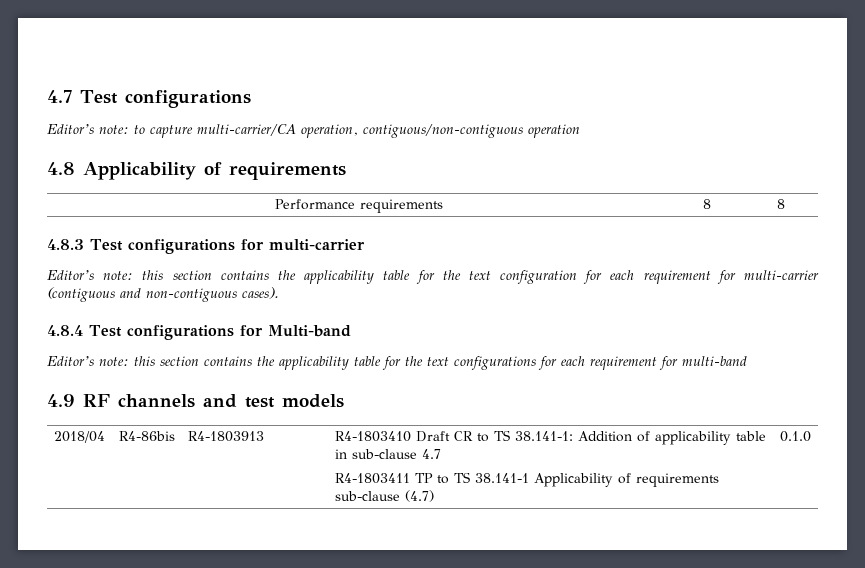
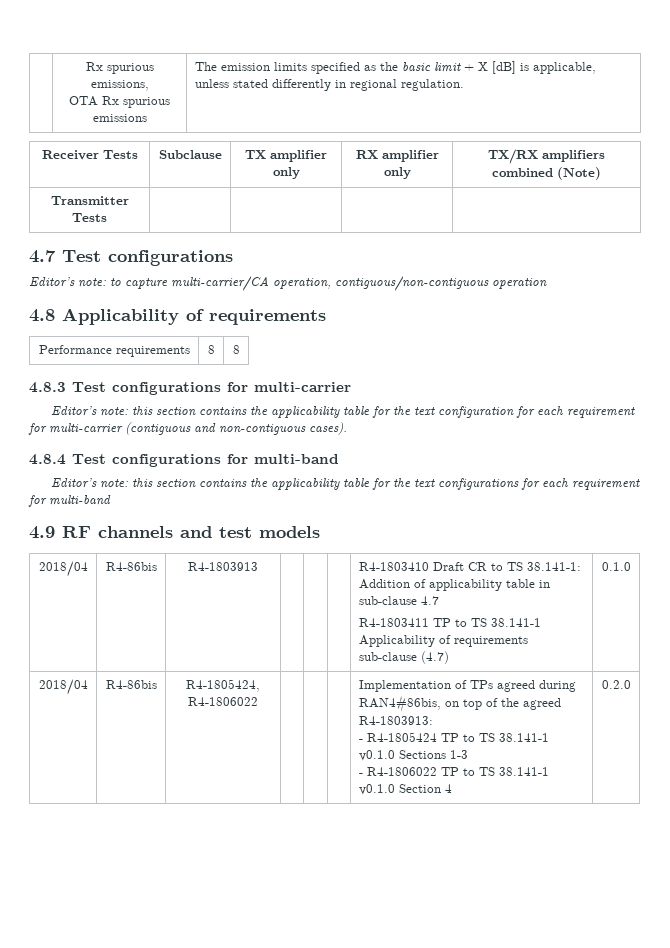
+ | Rx spurious emissions,
+ OTA Rx spurious emissions | The emission limits specified as the basic limit + X [dB] is applicable, unless stated differently in regional regulation.
+ Receiver Tests | Subclause | TX amplifier only | RX amplifier only | TX/RX amplifiers combined (Note)
+ Transmitter Tests | | | |
- 4.8.4 Test configurations for Multi-band
+ 4.8.4 Test configurations for multi-band
+ 2018/04 | R4-86bis | R4-1805424, R4-1806022 | | | | Implementation of TPs agreed during RAN4#86bis, on top of the agreed R4-1803913:
+ - R4-1805424 TP to TS 38.141-1 v0.1.0 Sections 1-3
+ - R4-1806022 TP to TS 38.141-1 v0.1.0 Section 4 | 0.2.0

